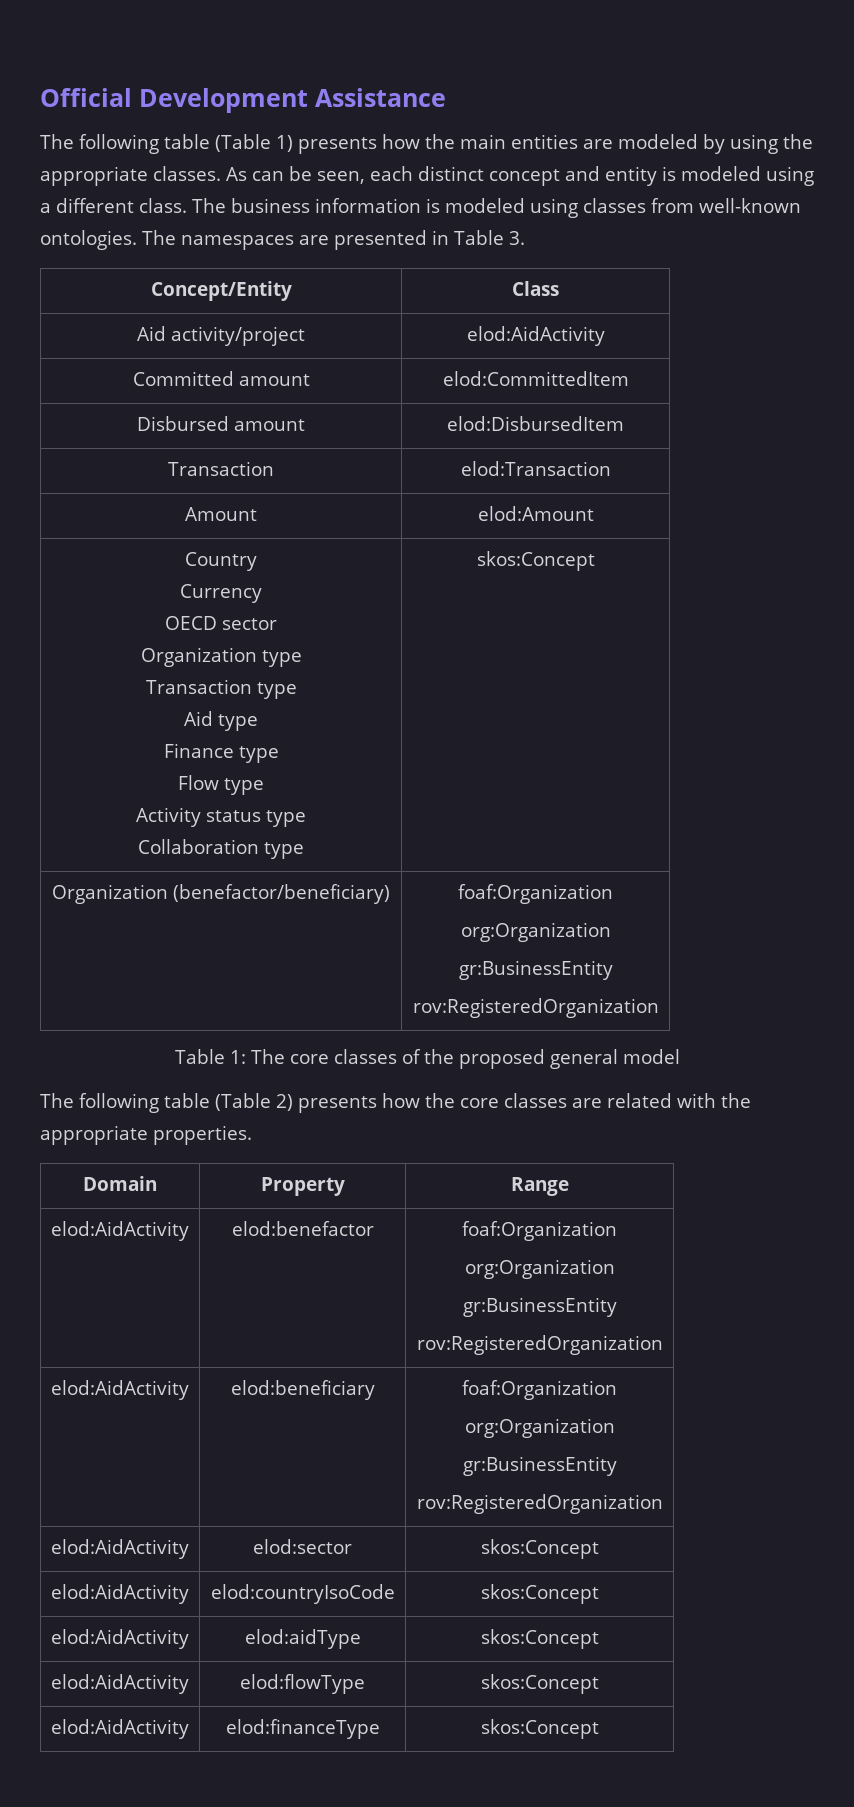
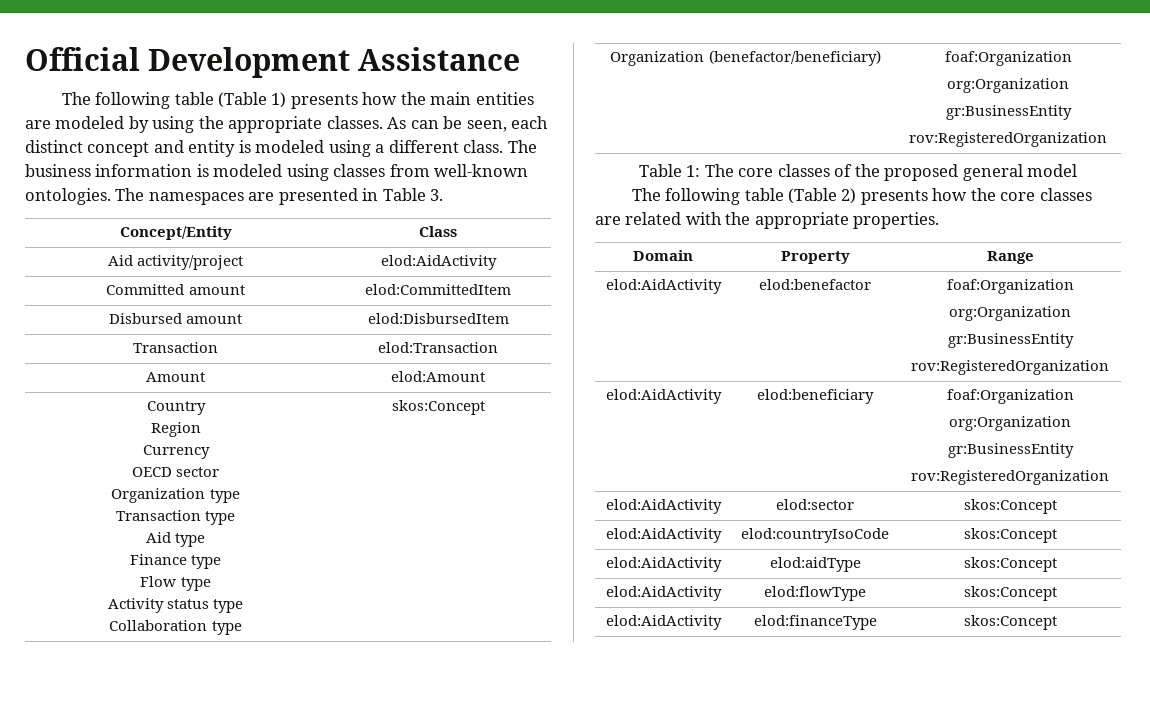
  Country
+ Region

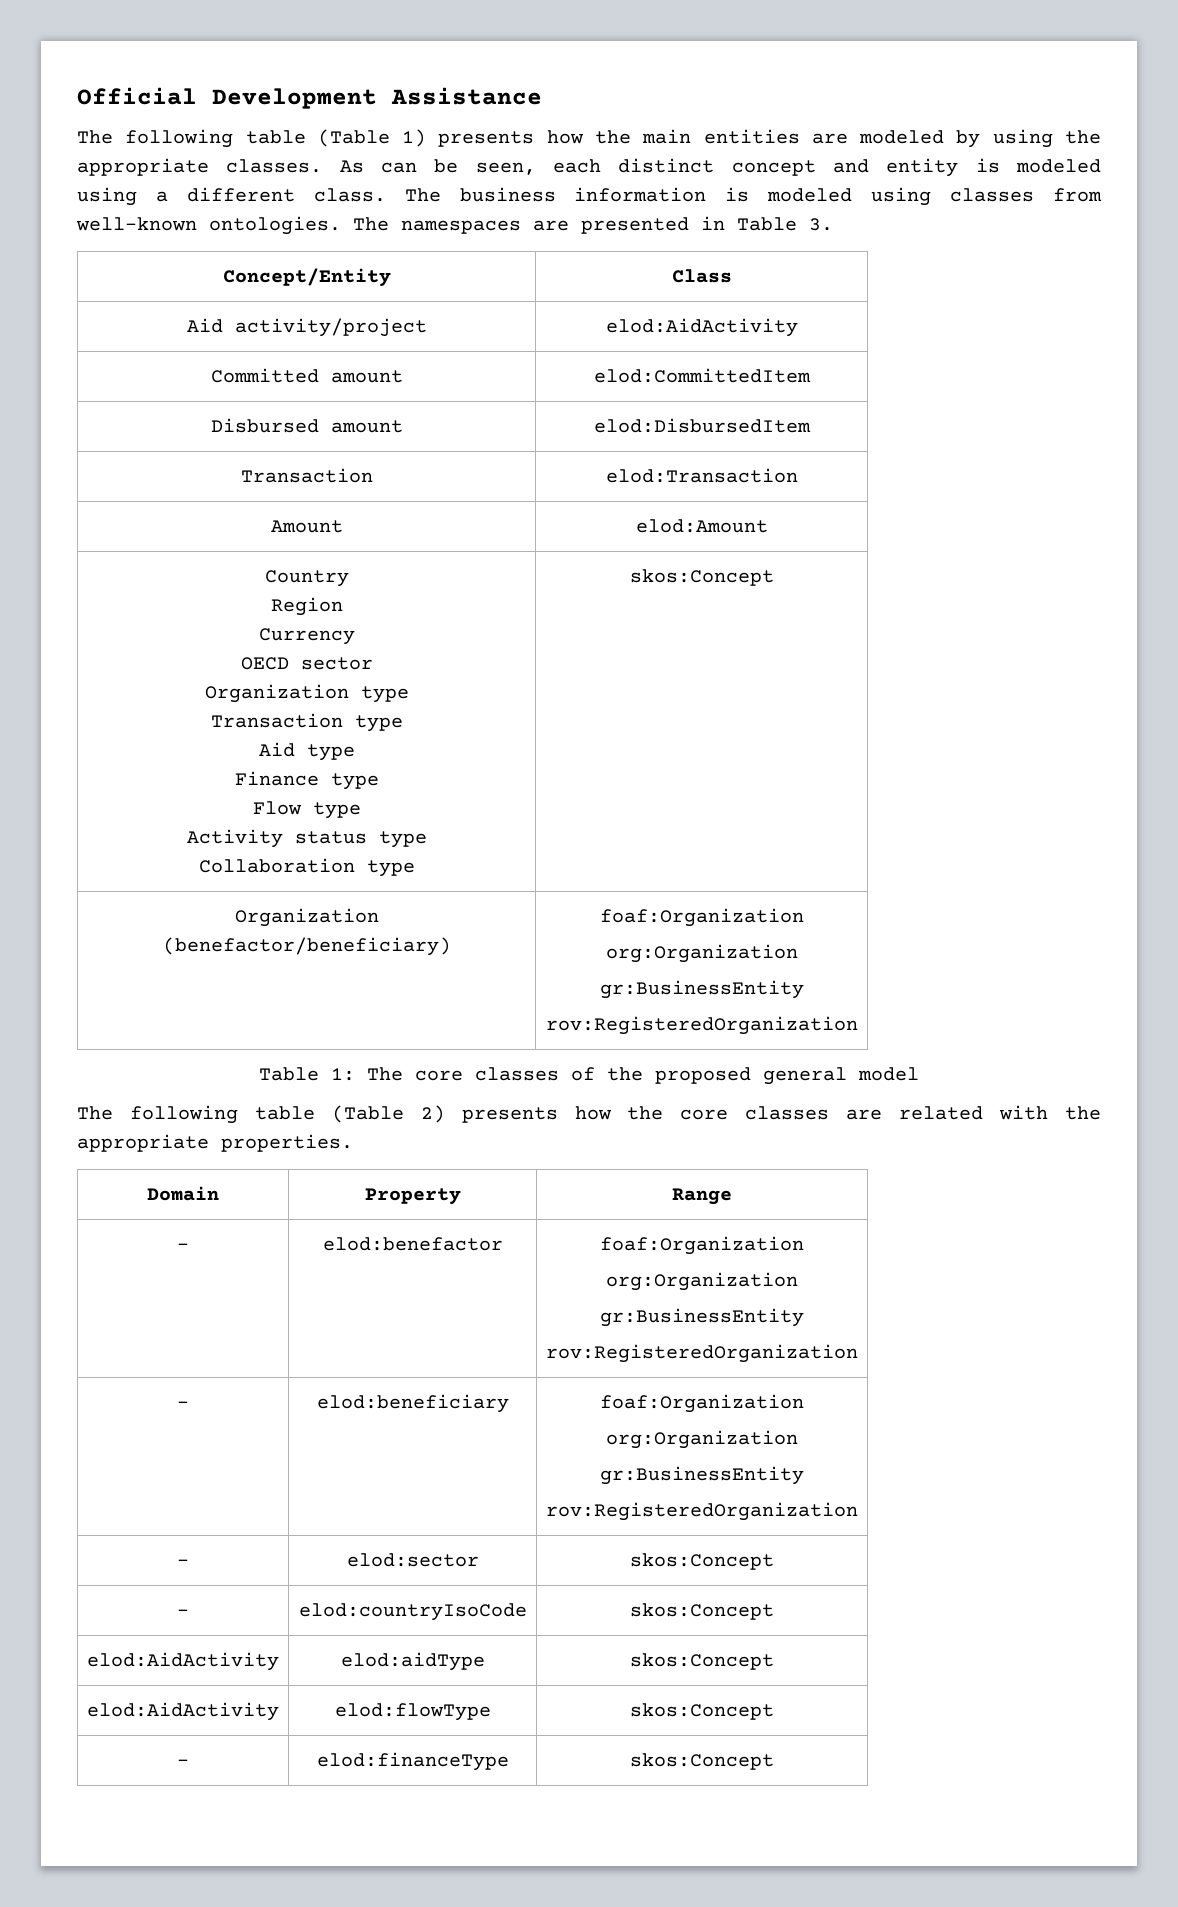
- elod:AidActivity | elod:benefactor | foaf:Organization
+ - | elod:benefactor | foaf:Organization
- elod:AidActivity | elod:beneficiary | foaf:Organization
+ - | elod:beneficiary | foaf:Organization
- elod:AidActivity | elod:sector | skos:Concept
+ - | elod:sector | skos:Concept
- elod:AidActivity | elod:countryIsoCode | skos:Concept
+ - | elod:countryIsoCode | skos:Concept
- elod:AidActivity | elod:financeType | skos:Concept
+ - | elod:financeType | skos:Concept

